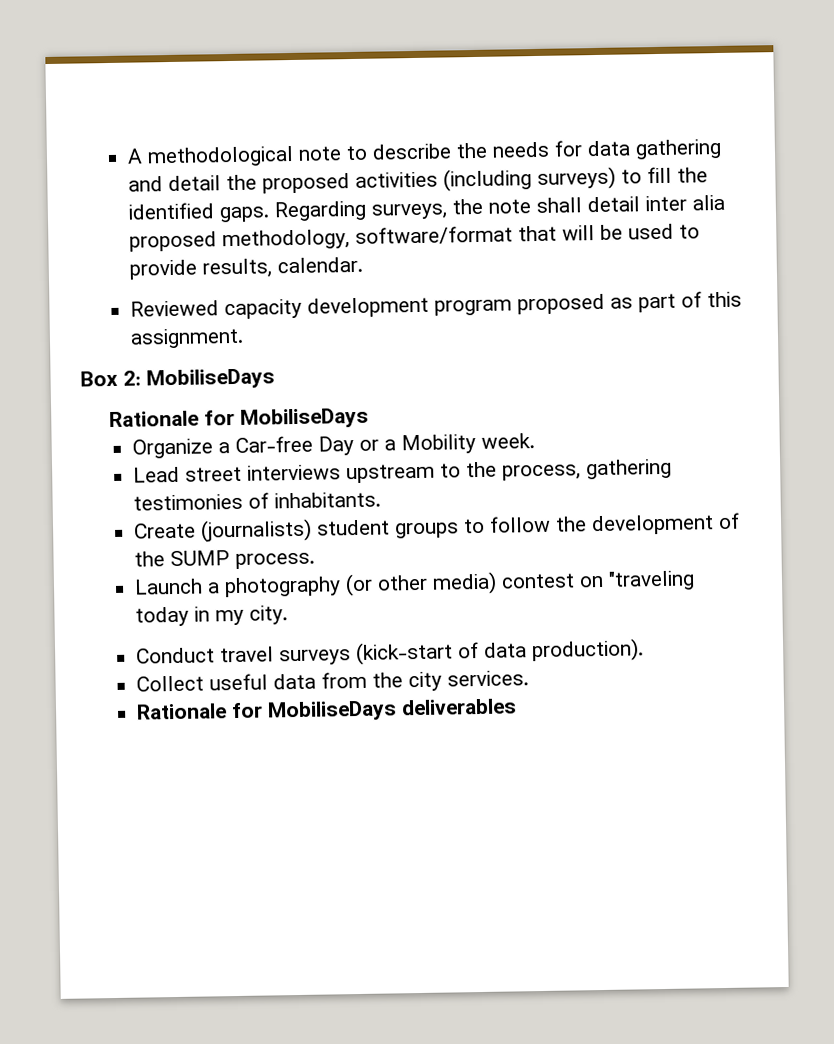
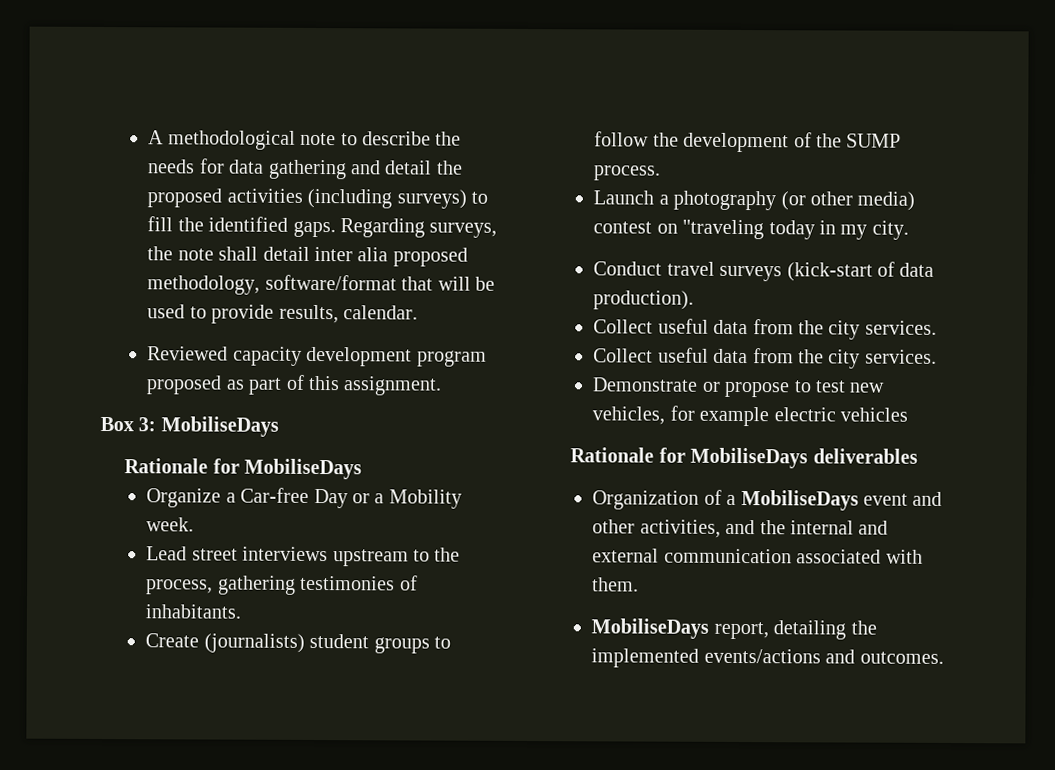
- Box 2: MobiliseDays
+ Box 3: MobiliseDays
  Conduct travel surveys (kick-start of data production).
  Collect useful data from the city services.
+ Collect useful data from the city services.
+ Demonstrate or propose to test new vehicles, for example electric vehicles
  Rationale for MobiliseDays deliverables
+ Organization of a MobiliseDays event and other activities, and the internal and external communication associated with them.
+ MobiliseDays report, detailing the implemented events/actions and outcomes.

